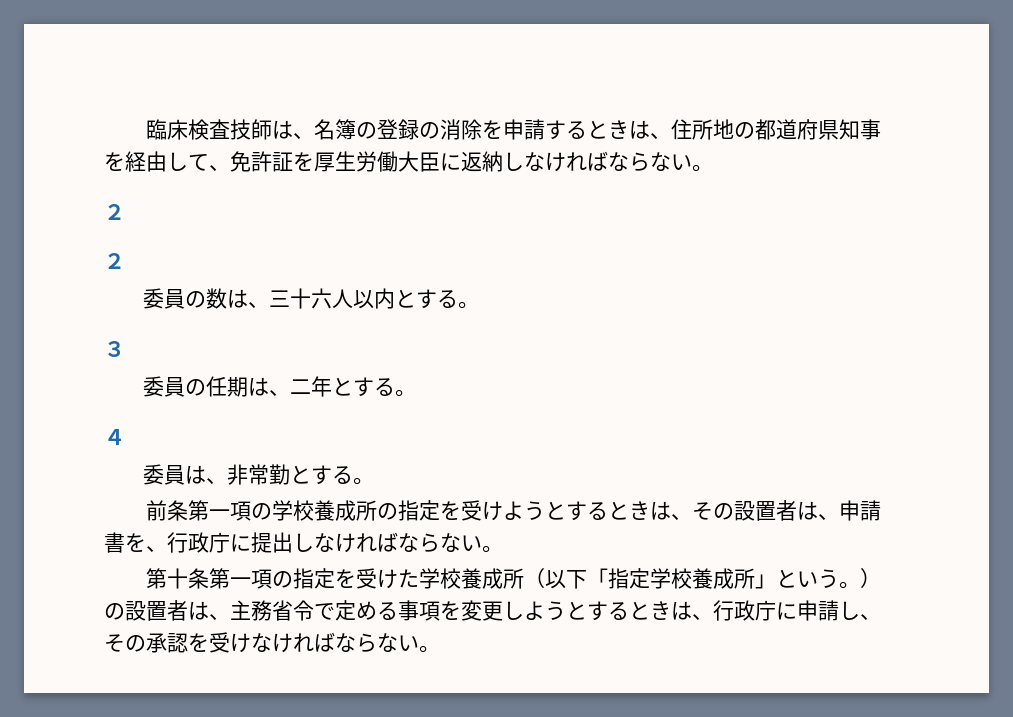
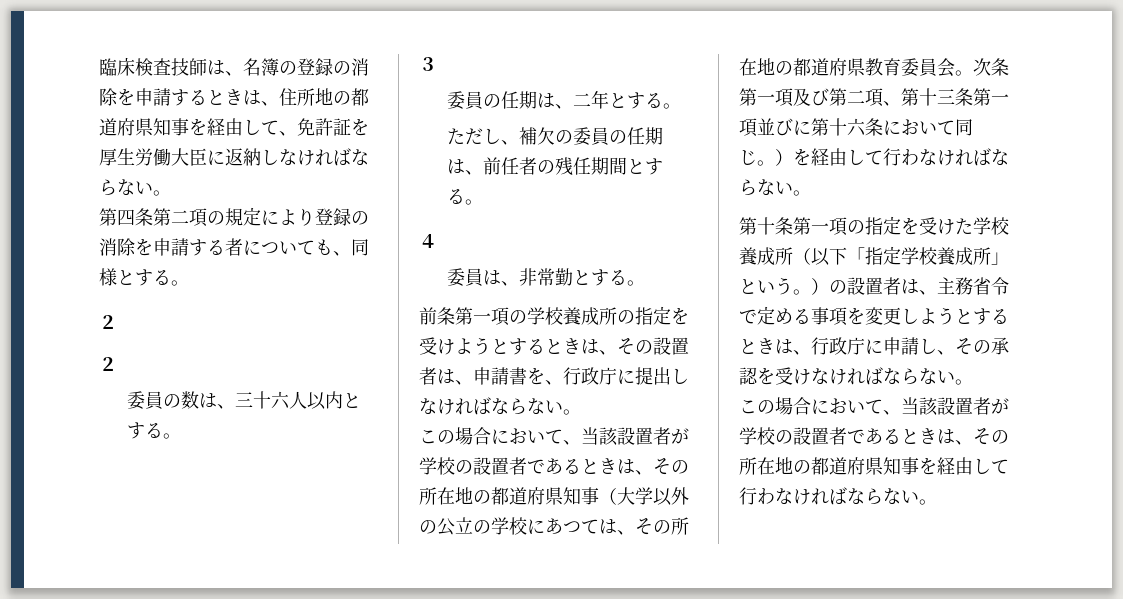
+ 第四条第二項の規定により登録の消除を申請する者についても、同様とする。
+ ただし、補欠の委員の任期は、前任者の残任期間とする。
+ この場合において、当該設置者が学校の設置者であるときは、その所在地の都道府県知事（大学以外の公立の学校にあつては、その所在地の都道府県教育委員会。次条第一項及び第二項、第十三条第一項並びに第十六条において同じ。）を経由して行わなければならない。
+ この場合において、当該設置者が学校の設置者であるときは、その所在地の都道府県知事を経由して行わなければならない。

